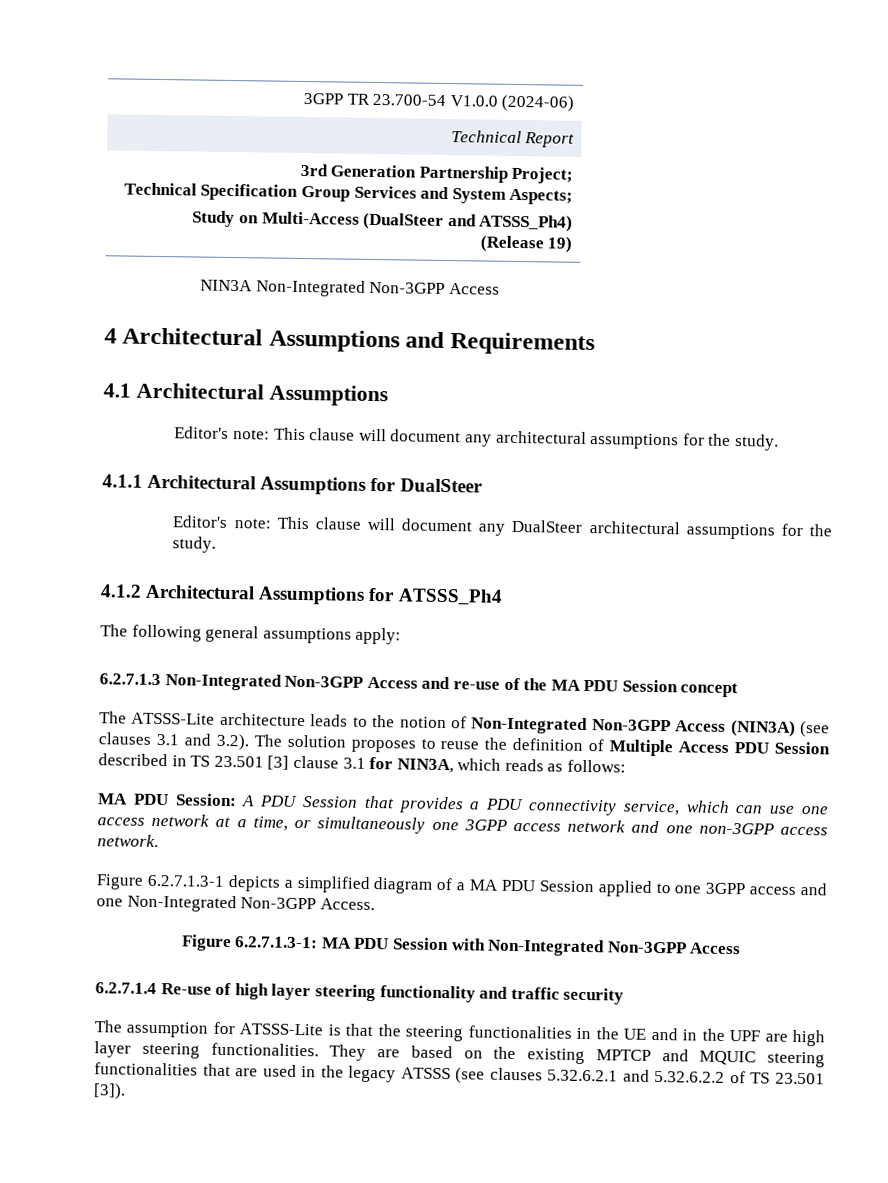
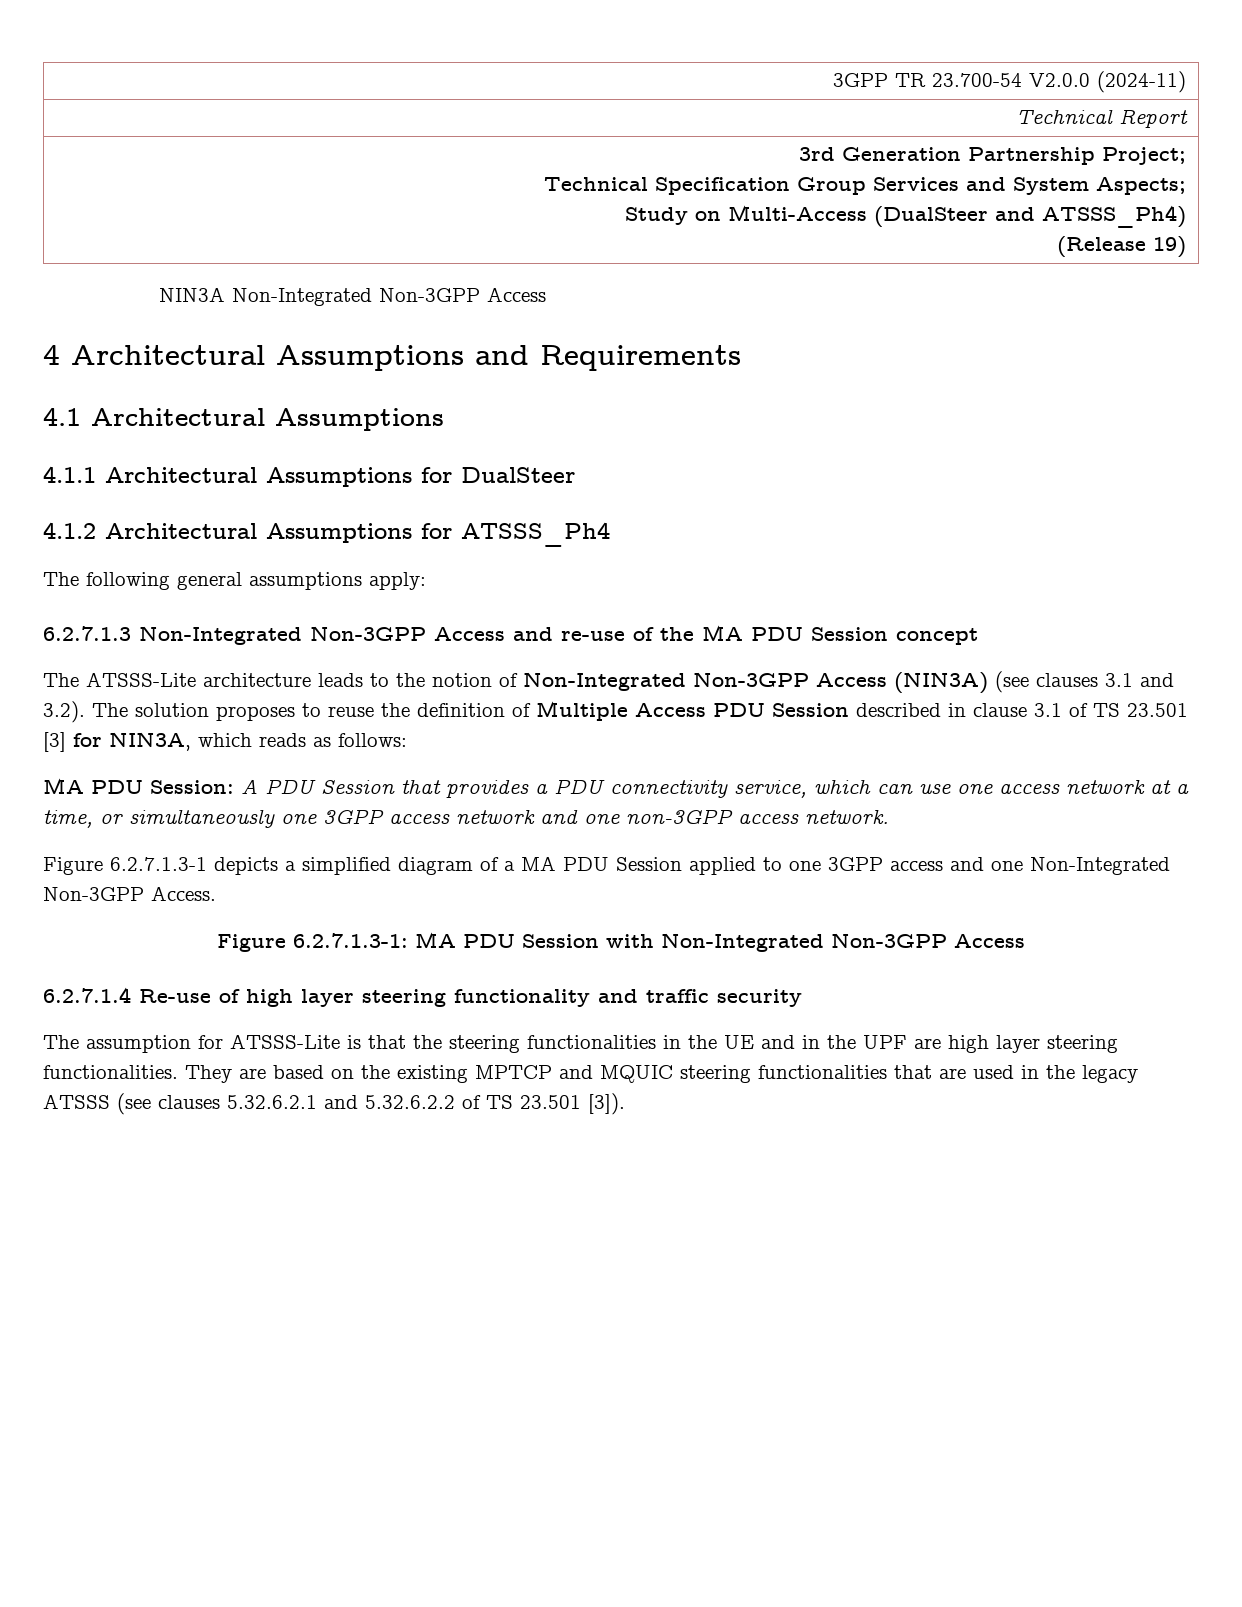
- 3GPP TR 23.700-54 V1.0.0 (2024-06)
+ 3GPP TR 23.700-54 V2.0.0 (2024-11)
- Editor's note: This clause will document any architectural assumptions for the study.
- Editor's note: This clause will document any DualSteer architectural assumptions for the study.
- The ATSSS-Lite architecture leads to the notion of Non-Integrated Non-3GPP Access (NIN3A) (see clauses 3.1 and 3.2). The solution proposes to reuse the definition of Multiple Access PDU Session described in TS 23.501 [3] clause 3.1 for NIN3A, which reads as follows:
+ The ATSSS-Lite architecture leads to the notion of Non-Integrated Non-3GPP Access (NIN3A) (see clauses 3.1 and 3.2). The solution proposes to reuse the definition of Multiple Access PDU Session described in clause 3.1 of TS 23.501 [3] for NIN3A, which reads as follows:

